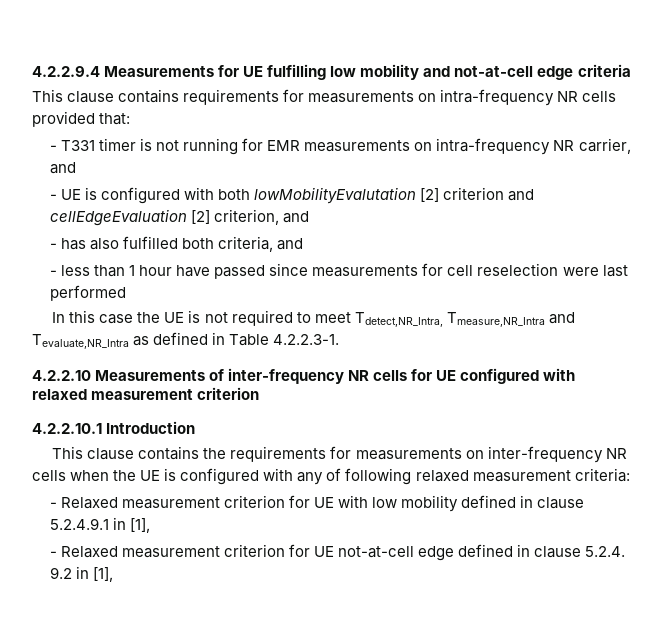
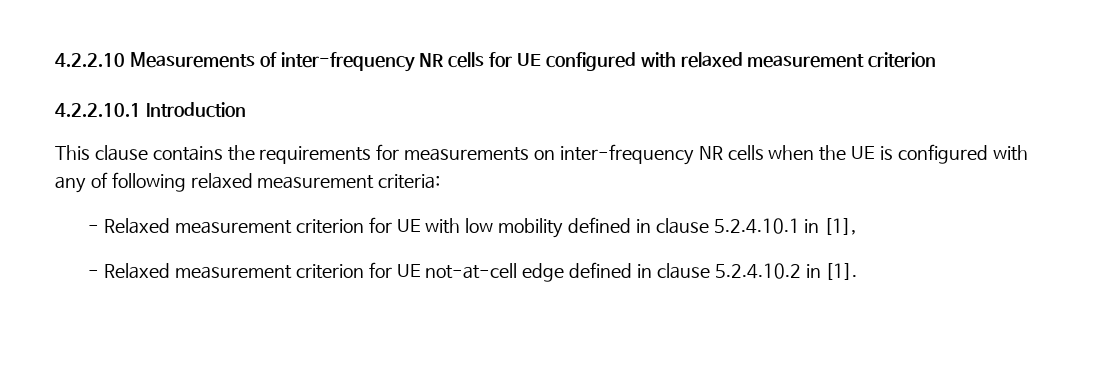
- 4.2.2.9.4 Measurements for UE fulfilling low mobility and not-at-cell edge criteria
- This clause contains requirements for measurements on intra-frequency NR cells provided that:
- - T331 timer is not running for EMR measurements on intra-frequency NR carrier, and
- - UE is configured with both lowMobilityEvalutation [2] criterion and cellEdgeEvaluation [2] criterion, and
- - has also fulfilled both criteria, and
- - less than 1 hour have passed since measurements for cell reselection were last performed
- In this case the UE is not required to meet Tdetect,NR_Intra, Tmeasure,NR_Intra and Tevaluate,NR_Intra as defined in Table 4.2.2.3-1.
- - Relaxed measurement criterion for UE with low mobility defined in clause 5.2.4.9.1 in [1],
+ - Relaxed measurement criterion for UE with low mobility defined in clause 5.2.4.10.1 in [1],
- - Relaxed measurement criterion for UE not-at-cell edge defined in clause 5.2.4. 9.2 in [1],
+ - Relaxed measurement criterion for UE not-at-cell edge defined in clause 5.2.4.10.2 in [1].

